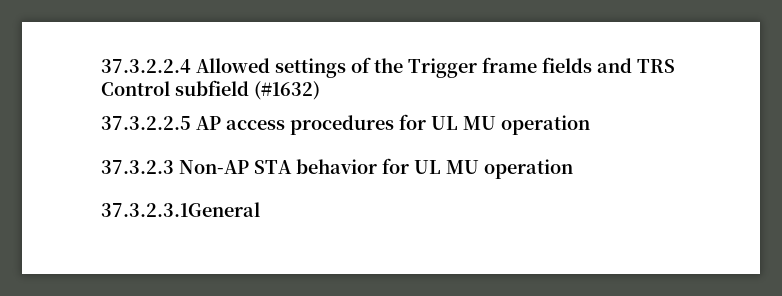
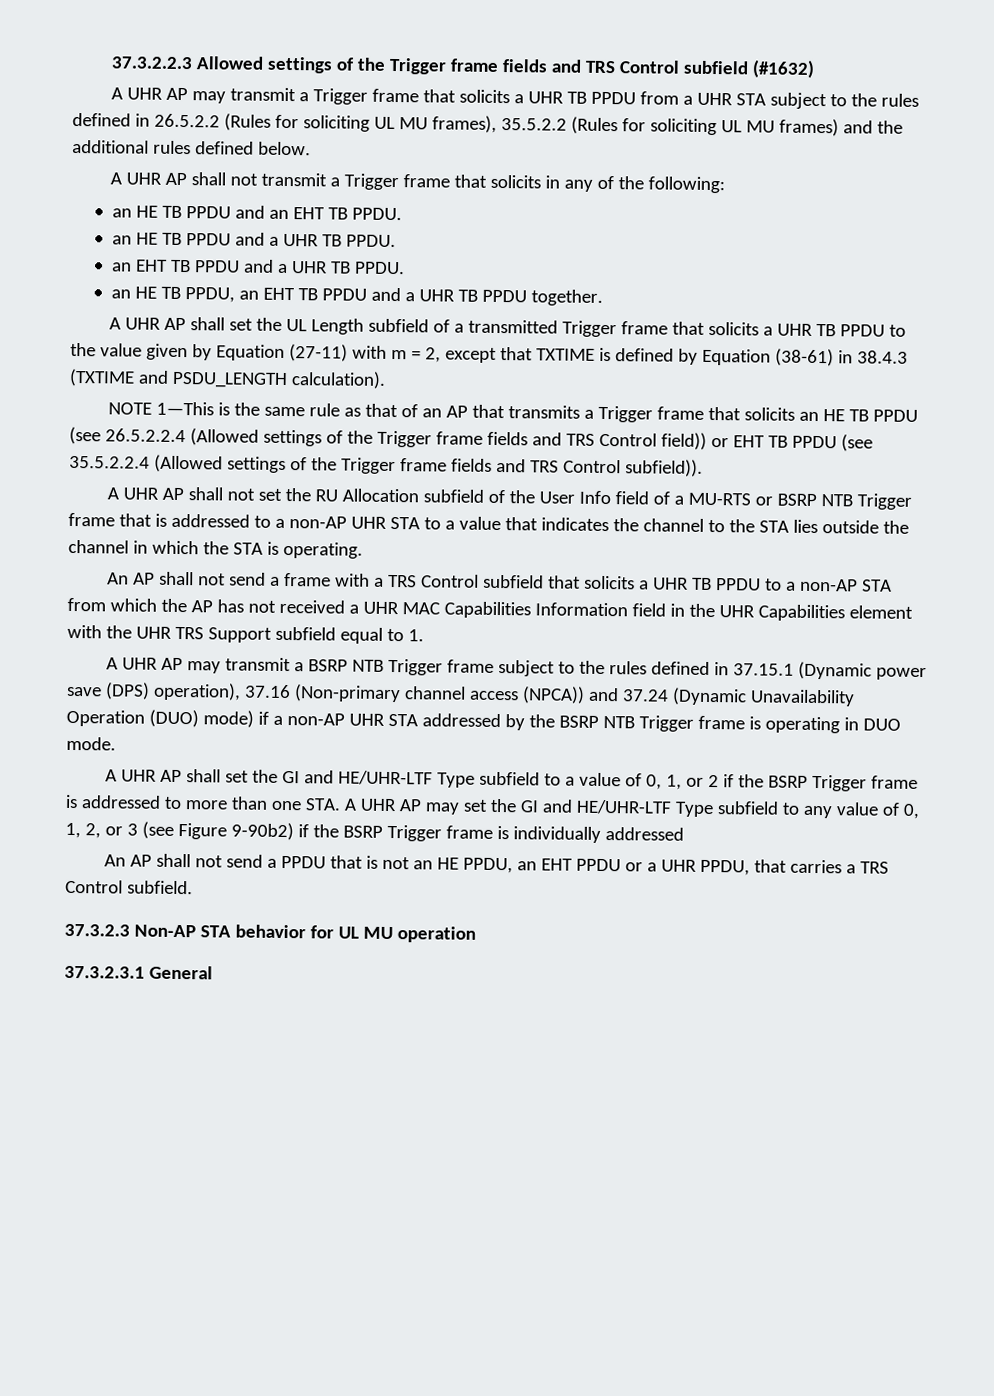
- 37.3.2.2.4 Allowed settings of the Trigger frame fields and TRS Control subfield (#1632)
+ 37.3.2.2.3 Allowed settings of the Trigger frame fields and TRS Control subfield (#1632)
- 37.3.2.2.5 AP access procedures for UL MU operation
+ A UHR AP may transmit a Trigger frame that solicits a UHR TB PPDU from a UHR STA subject to the rules defined in 26.5.2.2 (Rules for soliciting UL MU frames), 35.5.2.2 (Rules for soliciting UL MU frames) and the additional rules defined below.
+ A UHR AP shall not transmit a Trigger frame that solicits in any of the following:
+ an HE TB PPDU and an EHT TB PPDU.
+ an HE TB PPDU and a UHR TB PPDU.
+ an EHT TB PPDU and a UHR TB PPDU.
+ an HE TB PPDU, an EHT TB PPDU and a UHR TB PPDU together.
+ A UHR AP shall set the UL Length subfield of a transmitted Trigger frame that solicits a UHR TB PPDU to the value given by Equation (27-11) with m = 2, except that TXTIME is defined by Equation (38-61) in 38.4.3 (TXTIME and PSDU_LENGTH calculation).
+ NOTE 1—This is the same rule as that of an AP that transmits a Trigger frame that solicits an HE TB PPDU (see 26.5.2.2.4 (Allowed settings of the Trigger frame fields and TRS Control field)) or EHT TB PPDU (see 35.5.2.2.4 (Allowed settings of the Trigger frame fields and TRS Control subfield)).
+ A UHR AP shall not set the RU Allocation subfield of the User Info field of a MU-RTS or BSRP NTB Trigger frame that is addressed to a non-AP UHR STA to a value that indicates the channel to the STA lies outside the channel in which the STA is operating.
+ An AP shall not send a frame with a TRS Control subfield that solicits a UHR TB PPDU to a non-AP STA from which the AP has not received a UHR MAC Capabilities Information field in the UHR Capabilities element with the UHR TRS Support subfield equal to 1.
+ A UHR AP may transmit a BSRP NTB Trigger frame subject to the rules defined in 37.15.1 (Dynamic power save (DPS) operation), 37.16 (Non-primary channel access (NPCA)) and 37.24 (Dynamic Unavailability Operation (DUO) mode) if a non-AP UHR STA addressed by the BSRP NTB Trigger frame is operating in DUO mode.
+ A UHR AP shall set the GI and HE/UHR-LTF Type subfield to a value of 0, 1, or 2 if the BSRP Trigger frame is addressed to more than one STA. A UHR AP may set the GI and HE/UHR-LTF Type subfield to any value of 0, 1, 2, or 3 (see Figure 9-90b2) if the BSRP Trigger frame is individually addressed
+ An AP shall not send a PPDU that is not an HE PPDU, an EHT PPDU or a UHR PPDU, that carries a TRS Control subfield.
- 37.3.2.3.1General
+ 37.3.2.3.1 General

